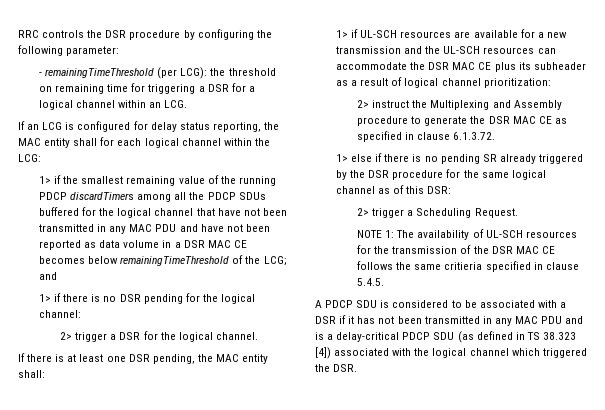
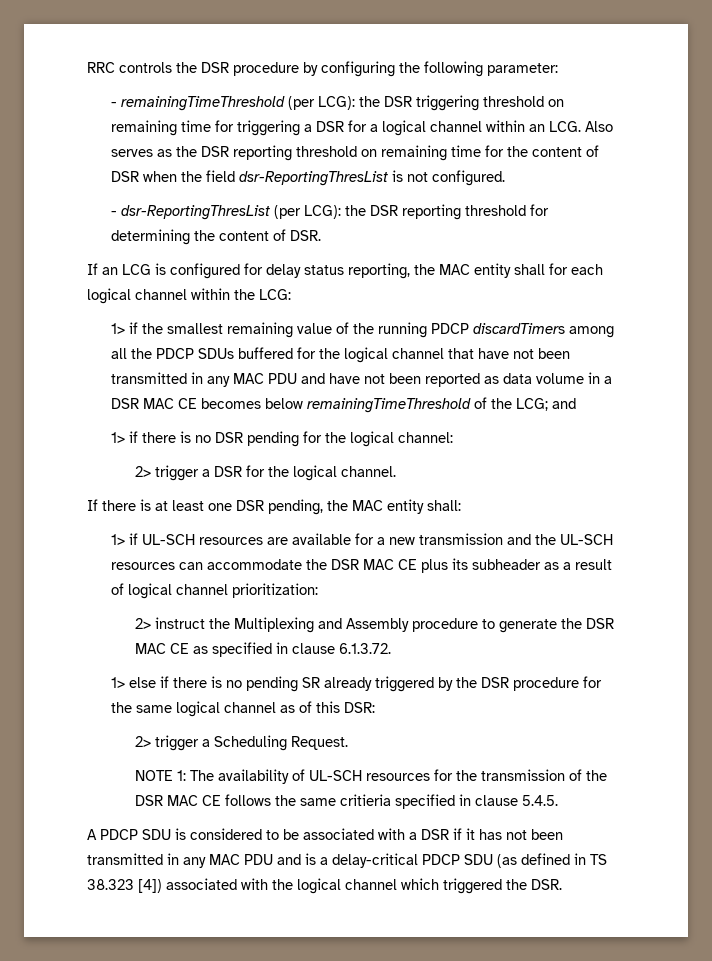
- - remainingTimeThreshold (per LCG): the threshold on remaining time for triggering a DSR for a logical channel within an LCG.
+ - remainingTimeThreshold (per LCG): the DSR triggering threshold on remaining time for triggering a DSR for a logical channel within an LCG. Also serves as the DSR reporting threshold on remaining time for the content of DSR when the field dsr-ReportingThresList is not configured.
+ - dsr-ReportingThresList (per LCG): the DSR reporting threshold for determining the content of DSR.

